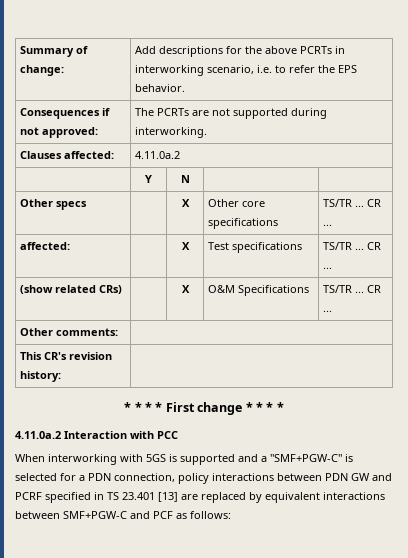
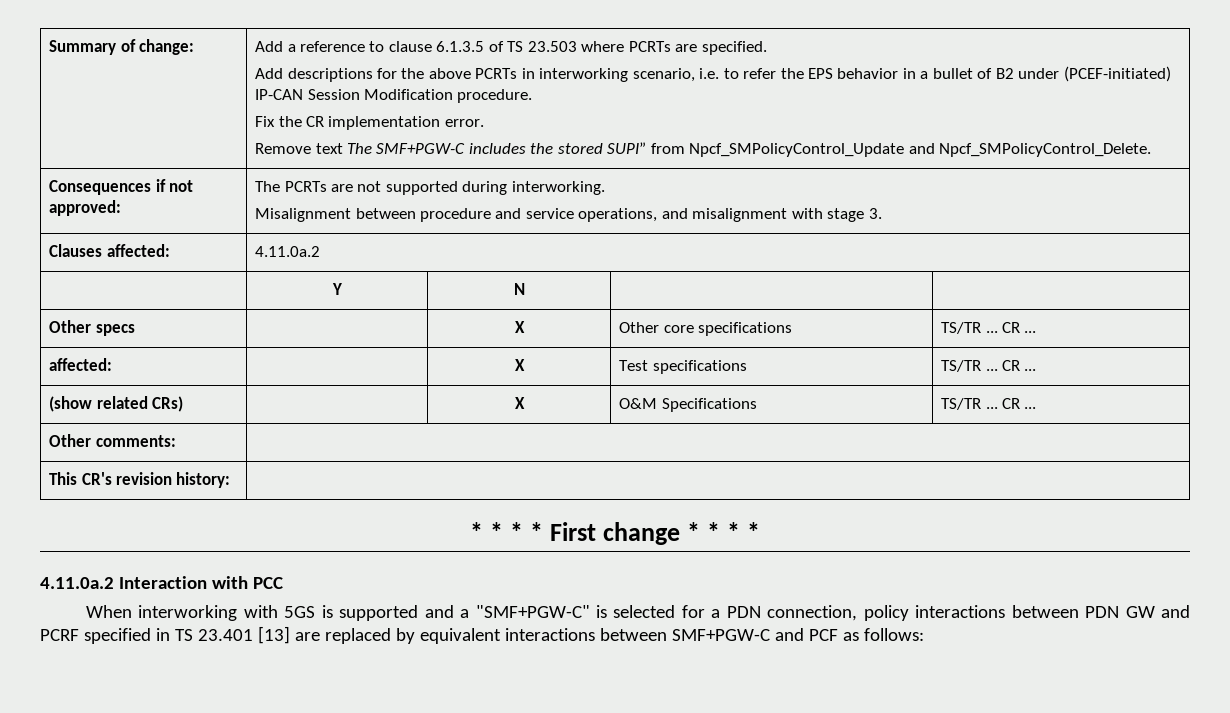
- Add descriptions for the above PCRTs in interworking scenario, i.e. to refer the EPS behavior.
+ Add a reference to clause 6.1.3.5 of TS 23.503 where PCRTs are specified.
+ Add descriptions for the above PCRTs in interworking scenario, i.e. to refer the EPS behavior in a bullet of B2 under (PCEF-initiated) IP-CAN Session Modification procedure.
+ Fix the CR implementation error.
+ Remove text The SMF+PGW-C includes the stored SUPI” from Npcf_SMPolicyControl_Update and Npcf_SMPolicyControl_Delete.
  Consequences if not approved: | The PCRTs are not supported during interworking.
+ Misalignment between procedure and service operations, and misalignment with stage 3.

